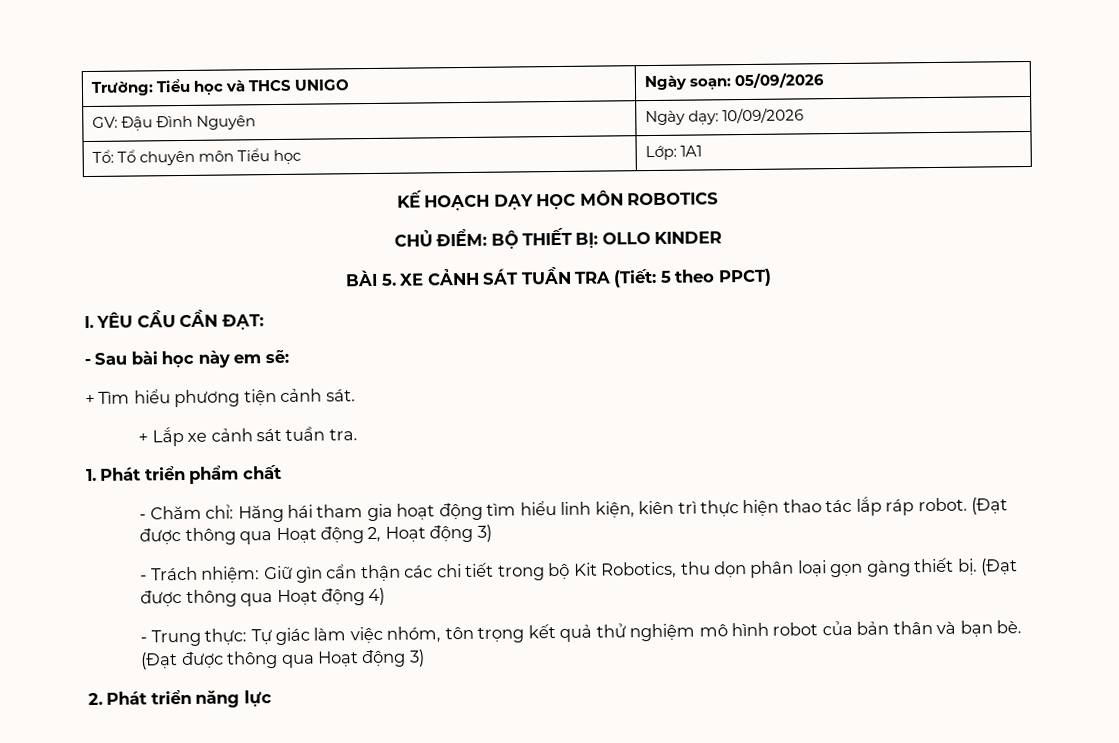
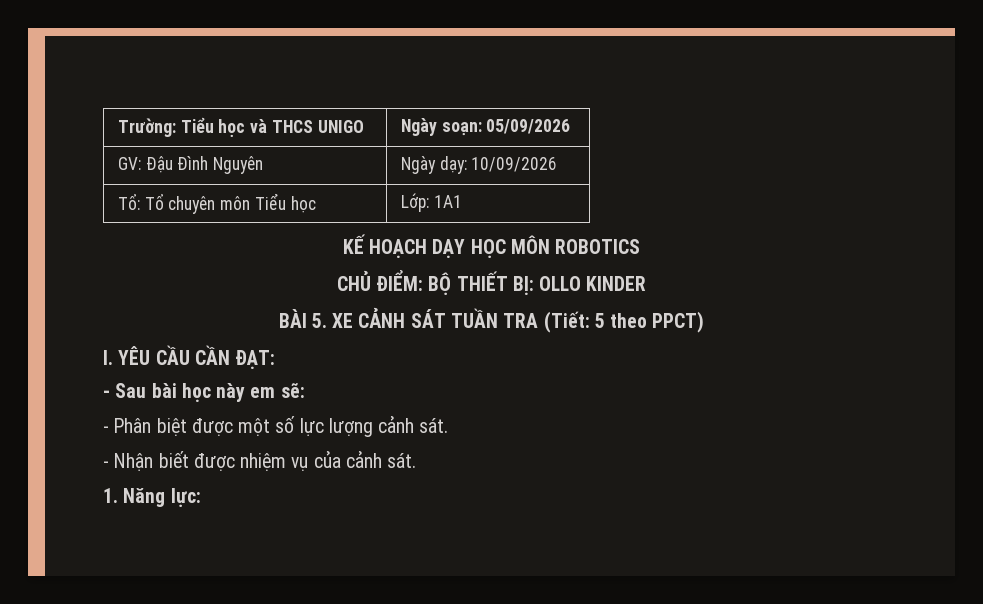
- + Tìm hiểu phương tiện cảnh sát.
- + Lắp xe cảnh sát tuần tra.
- 1. Phát triển phẩm chất
- - Chăm chỉ: Hăng hái tham gia hoạt động tìm hiểu linh kiện, kiên trì thực hiện thao tác lắp ráp robot. (Đạt được thông qua Hoạt động 2, Hoạt động 3)
- - Trách nhiệm: Giữ gìn cẩn thận các chi tiết trong bộ Kit Robotics, thu dọn phân loại gọn gàng thiết bị. (Đạt được thông qua Hoạt động 4)
- - Trung thực: Tự giác làm việc nhóm, tôn trọng kết quả thử nghiệm mô hình robot của bản thân và bạn bè. (Đạt được thông qua Hoạt động 3)
- 2. Phát triển năng lực
+ - Phân biệt được một số lực lượng cảnh sát.
+ - Nhận biết được nhiệm vụ của cảnh sát.
+ 1. Năng lực:

